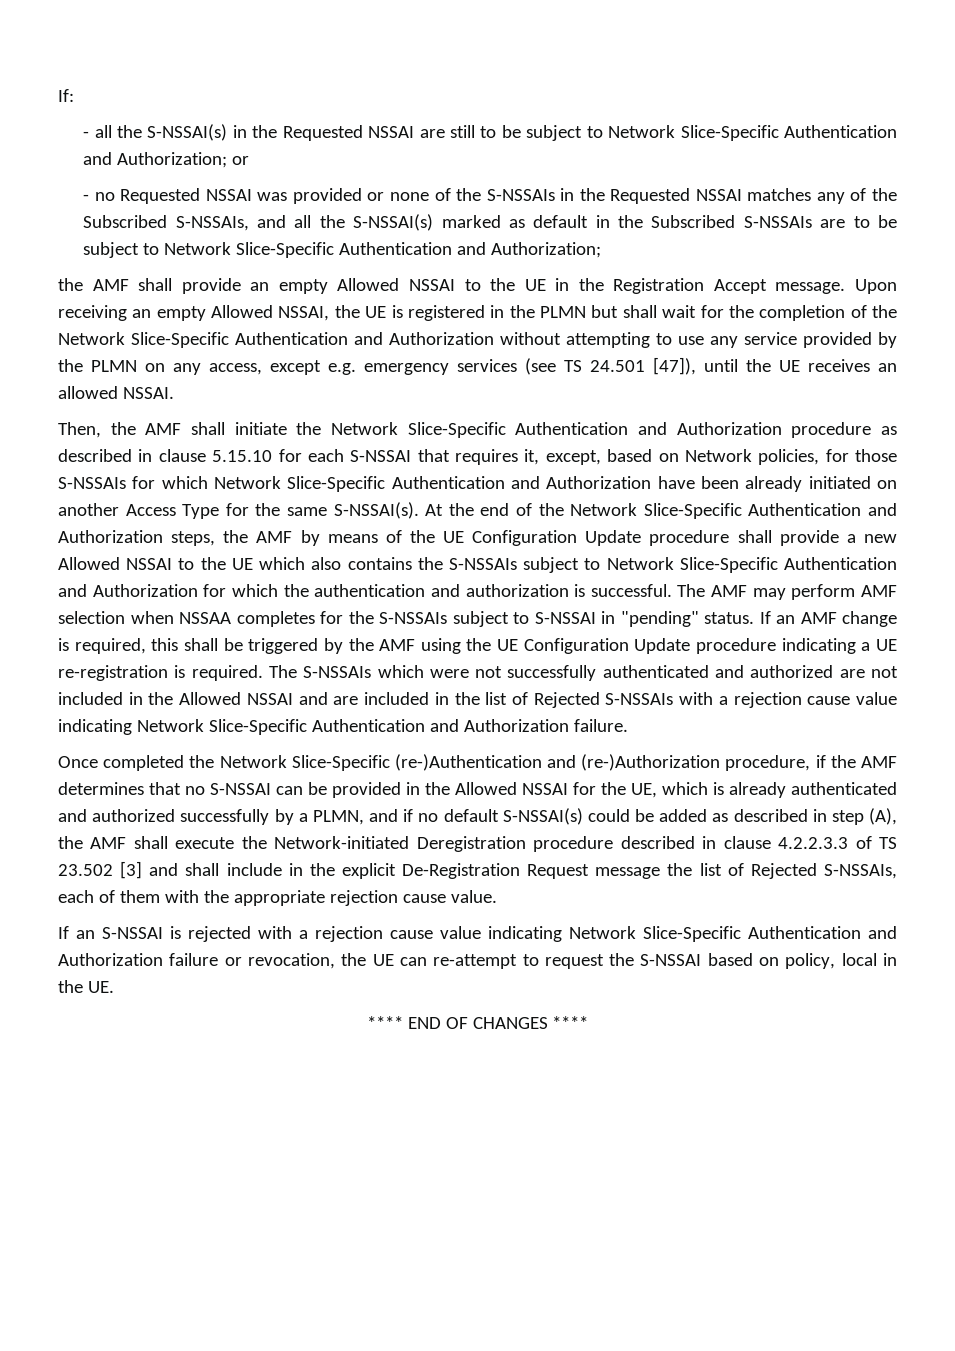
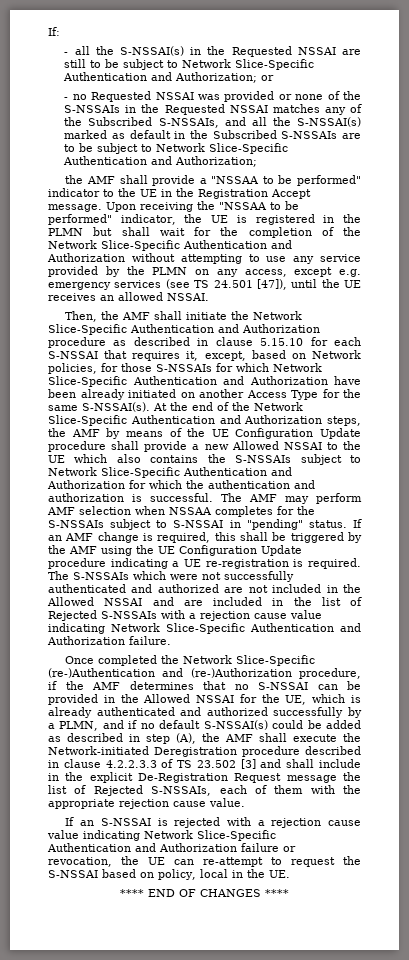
- the AMF shall provide an empty Allowed NSSAI to the UE in the Registration Accept message.
+ the AMF shall provide a "NSSAA to be performed" indicator to the UE in the Registration Accept message.
- Upon receiving an empty Allowed NSSAI, the UE is registered in the PLMN but shall wait for the completion of the Network Slice-Specific Authentication and Authorization without attempting to use any service provided by the PLMN on any access, except e.g. emergency services (see TS 24.501 [47]), until the UE receives an allowed NSSAI.
+ Upon receiving the "NSSAA to be performed" indicator, the UE is registered in the PLMN but shall wait for the completion of the Network Slice-Specific Authentication and Authorization without attempting to use any service provided by the PLMN on any access, except e.g. emergency services (see TS 24.501 [47]), until the UE receives an allowed NSSAI.

